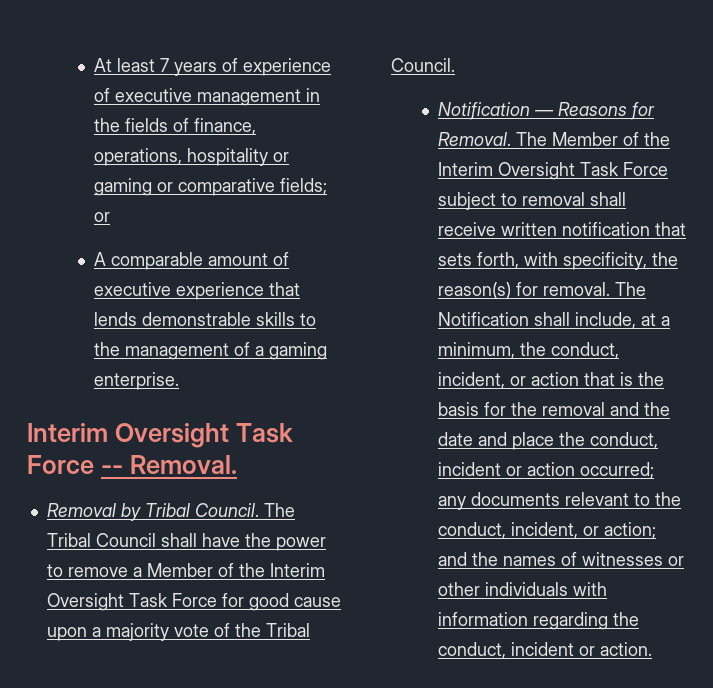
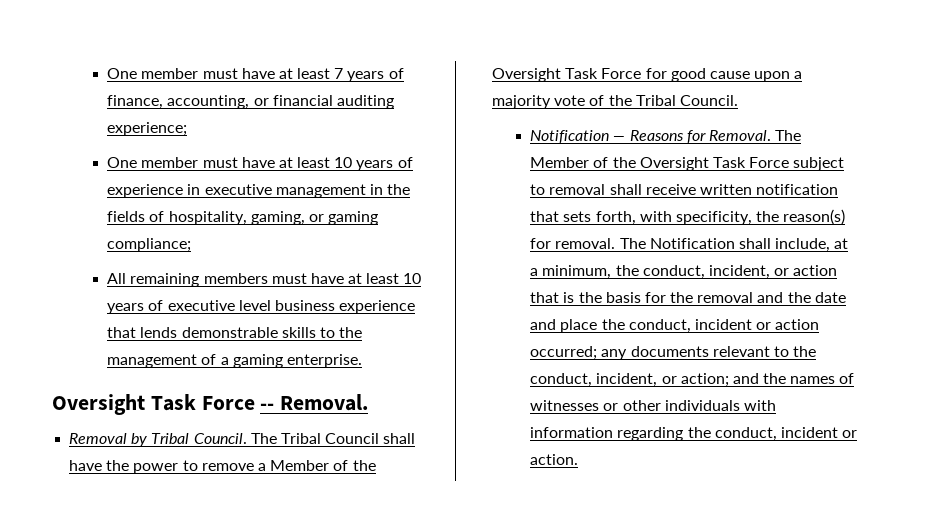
- At least 7 years of experience of executive management in the fields of finance, operations, hospitality or gaming or comparative fields; or
- A comparable amount of executive experience that lends demonstrable skills to the management of a gaming enterprise.
+ One member must have at least 7 years of finance, accounting, or financial auditing experience;
+ One member must have at least 10 years of experience in executive management in the fields of hospitality, gaming, or gaming compliance;
+ All remaining members must have at least 10 years of executive level business experience that lends demonstrable skills to the management of a gaming enterprise.
- Interim Oversight Task Force -- Removal.
+ Oversight Task Force -- Removal.
- The Tribal Council shall have the power to remove a Member of the Interim Oversight Task Force for good cause upon a majority vote of the Tribal Council.
+ The Tribal Council shall have the power to remove a Member of the Oversight Task Force for good cause upon a majority vote of the Tribal Council.
- The Member of the Interim Oversight Task Force subject to removal shall receive written notification that sets forth, with specificity, the reason(s) for removal.
+ The Member of the Oversight Task Force subject to removal shall receive written notification that sets forth, with specificity, the reason(s) for removal.

